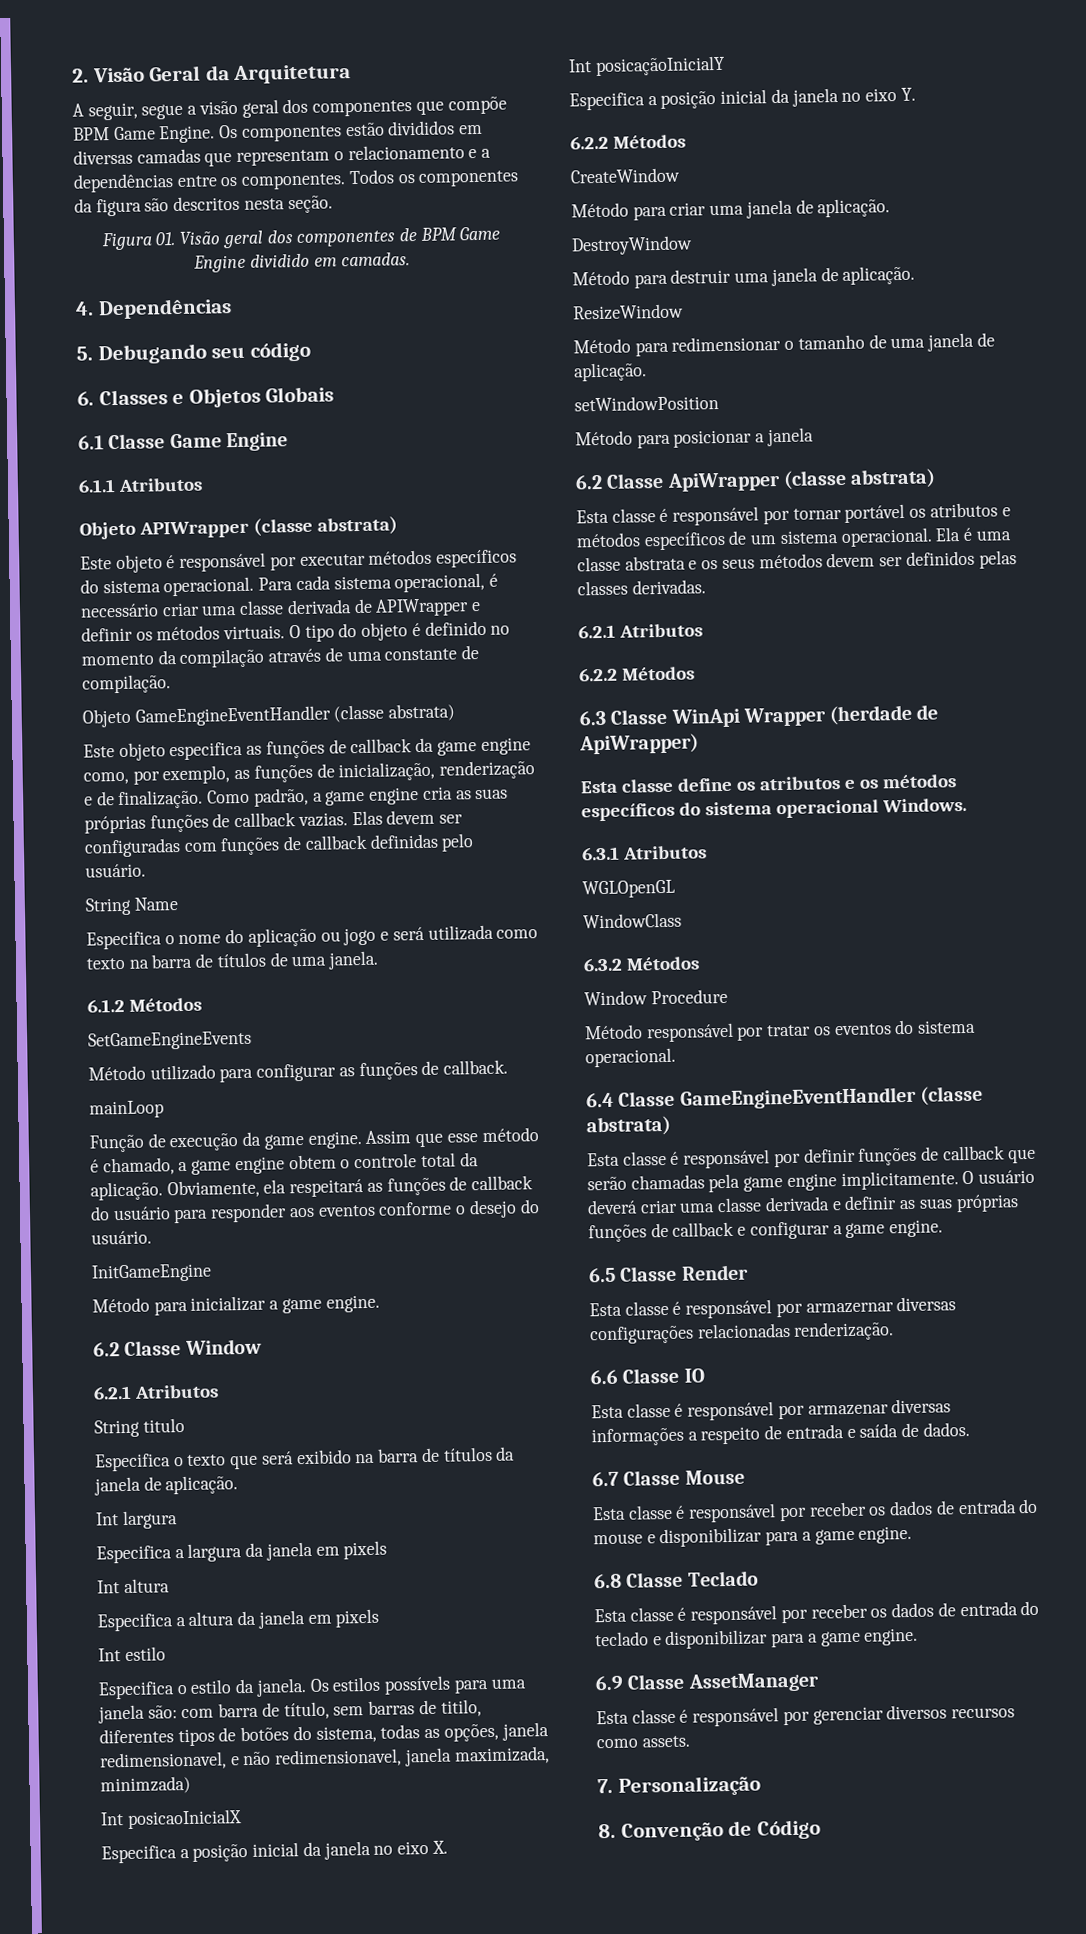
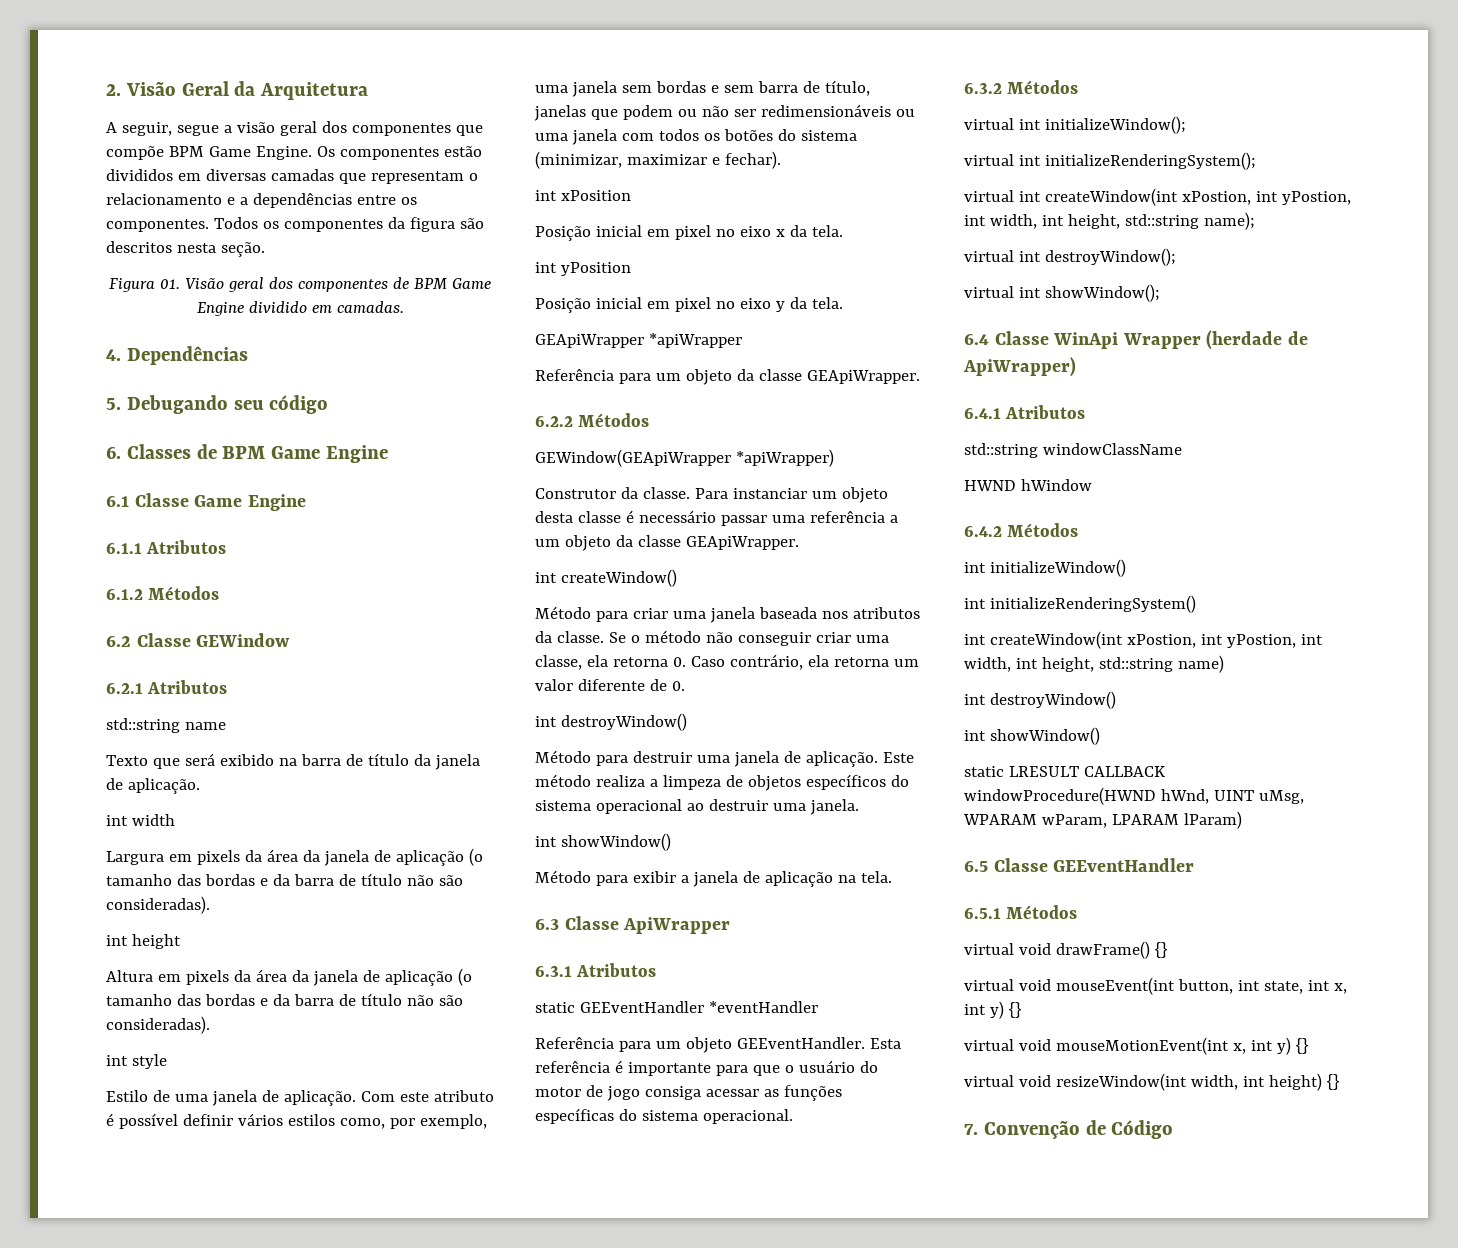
- 6. Classes e Objetos Globais
+ 6. Classes de BPM Game Engine
- Objeto APIWrapper (classe abstrata)
- Este objeto é responsável por executar métodos específicos do sistema operacional. Para cada sistema operacional, é necessário criar uma classe derivada de APIWrapper e definir os métodos virtuais. O tipo do objeto é definido no momento da compilação através de uma constante de compilação.
- Objeto GameEngineEventHandler (classe abstrata)
- Este objeto especifica as funções de callback da game engine como, por exemplo, as funções de inicialização, renderização e de finalização. Como padrão, a game engine cria as suas próprias funções de callback vazias. Elas devem ser configuradas com funções de callback definidas pelo usuário.
- String Name
- Especifica o nome do aplicação ou jogo e será utilizada como texto na barra de títulos de uma janela.
  6.1.2 Métodos
- SetGameEngineEvents
- Método utilizado para configurar as funções de callback.
- mainLoop
- Função de execução da game engine. Assim que esse método é chamado, a game engine obtem o controle total da aplicação. Obviamente, ela respeitará as funções de callback do usuário para responder aos eventos conforme o desejo do usuário.
- InitGameEngine
- Método para inicializar a game engine.
- 6.2 Classe Window
+ 6.2 Classe GEWindow
  6.2.1 Atributos
- String titulo
- Especifica o texto que será exibido na barra de títulos da janela de aplicação.
+ std::string name
+ Texto que será exibido na barra de título da janela de aplicação.
- Int largura
- Especifica a largura da janela em pixels
- Int altura
- Especifica a altura da janela em pixels
- Int estilo
- Especifica o estilo da janela. Os estilos possívels para uma janela são: com barra de título, sem barras de titilo, diferentes tipos de botões do sistema, todas as opções, janela redimensionavel, e não redimensionavel, janela maximizada, minimzada)
- Int posicaoInicialX
- Especifica a posição inicial da janela no eixo X.
- Int posicaçãoInicialY
- Especifica a posição inicial da janela no eixo Y.
+ int width
+ Largura em pixels da área da janela de aplicação (o tamanho das bordas e da barra de título não são consideradas).
+ int height
+ Altura em pixels da área da janela de aplicação (o tamanho das bordas e da barra de título não são consideradas).
+ int style
+ Estilo de uma janela de aplicação. Com este atributo é possível definir vários estilos como, por exemplo, uma janela sem bordas e sem barra de título, janelas que podem ou não ser redimensionáveis ou uma janela com todos os botões do sistema (minimizar, maximizar e fechar).
+ int xPosition
+ Posição inicial em pixel no eixo x da tela.
+ int yPosition
+ Posição inicial em pixel no eixo y da tela.
+ GEApiWrapper *apiWrapper
+ Referência para um objeto da classe GEApiWrapper.
  6.2.2 Métodos
- CreateWindow
+ GEWindow(GEApiWrapper *apiWrapper)
+ Construtor da classe. Para instanciar um objeto desta classe é necessário passar uma referência a um objeto da classe GEApiWrapper.
+ int createWindow()
- Método para criar uma janela de aplicação.
- DestroyWindow
+ Método para criar uma janela baseada nos atributos da classe. Se o método não conseguir criar uma classe, ela retorna 0. Caso contrário, ela retorna um valor diferente de 0.
+ int destroyWindow()
- Método para destruir uma janela de aplicação.
- ResizeWindow
- Método para redimensionar o tamanho de uma janela de aplicação.
- setWindowPosition
- Método para posicionar a janela
- 6.2 Classe ApiWrapper (classe abstrata)
- Esta classe é responsável por tornar portável os atributos e métodos específicos de um sistema operacional. Ela é uma classe abstrata e os seus métodos devem ser definidos pelas classes derivadas.
- 6.2.1 Atributos
- 6.2.2 Métodos
- 6.3 Classe WinApi Wrapper (herdade de ApiWrapper)
+ Método para destruir uma janela de aplicação. Este método realiza a limpeza de objetos específicos do sistema operacional ao destruir uma janela.
+ int showWindow()
+ Método para exibir a janela de aplicação na tela.
+ 6.3 Classe ApiWrapper
+ 6.3.1 Atributos
+ static GEEventHandler *eventHandler
+ Referência para um objeto GEEventHandler. Esta referência é importante para que o usuário do motor de jogo consiga acessar as funções específicas do sistema operacional.
+ 6.3.2 Métodos
+ virtual int initializeWindow();
+ virtual int initializeRenderingSystem();
+ virtual int createWindow(int xPostion, int yPostion, int width, int height, std::string name);
+ virtual int destroyWindow();
+ virtual int showWindow();
+ 6.4 Classe WinApi Wrapper (herdade de ApiWrapper)
- Esta classe define os atributos e os métodos específicos do sistema operacional Windows.
- 6.3.1 Atributos
- WGLOpenGL
- WindowClass
- 6.3.2 Métodos
- Window Procedure
- Método responsável por tratar os eventos do sistema operacional.
- 6.4 Classe GameEngineEventHandler (classe abstrata)
- Esta classe é responsável por definir funções de callback que serão chamadas pela game engine implicitamente. O usuário deverá criar uma classe derivada e definir as suas próprias funções de callback e configurar a game engine.
- 6.5 Classe Render
- Esta classe é responsável por armazernar diversas configurações relacionadas renderização.
- 6.6 Classe IO
- Esta classe é responsável por armazenar diversas informações a respeito de entrada e saída de dados.
- 6.7 Classe Mouse
- Esta classe é responsável por receber os dados de entrada do mouse e disponibilizar para a game engine.
- 6.8 Classe Teclado
- Esta classe é responsável por receber os dados de entrada do teclado e disponibilizar para a game engine.
- 6.9 Classe AssetManager
- Esta classe é responsável por gerenciar diversos recursos como assets.
+ 6.4.1 Atributos
+ std::string windowClassName
+ HWND hWindow
+ 6.4.2 Métodos
+ int initializeWindow()
+ int initializeRenderingSystem()
+ int createWindow(int xPostion, int yPostion, int width, int height, std::string name)
+ int destroyWindow()
+ int showWindow()
+ static LRESULT CALLBACK windowProcedure(HWND hWnd, UINT uMsg, WPARAM wParam, LPARAM lParam)
+ 6.5 Classe GEEventHandler
+ 6.5.1 Métodos
+ virtual void drawFrame() {}
+ virtual void mouseEvent(int button, int state, int x, int y) {}
+ virtual void mouseMotionEvent(int x, int y) {}
+ virtual void resizeWindow(int width, int height) {}
- 7. Personalização
- 8. Convenção de Código
+ 7. Convenção de Código

